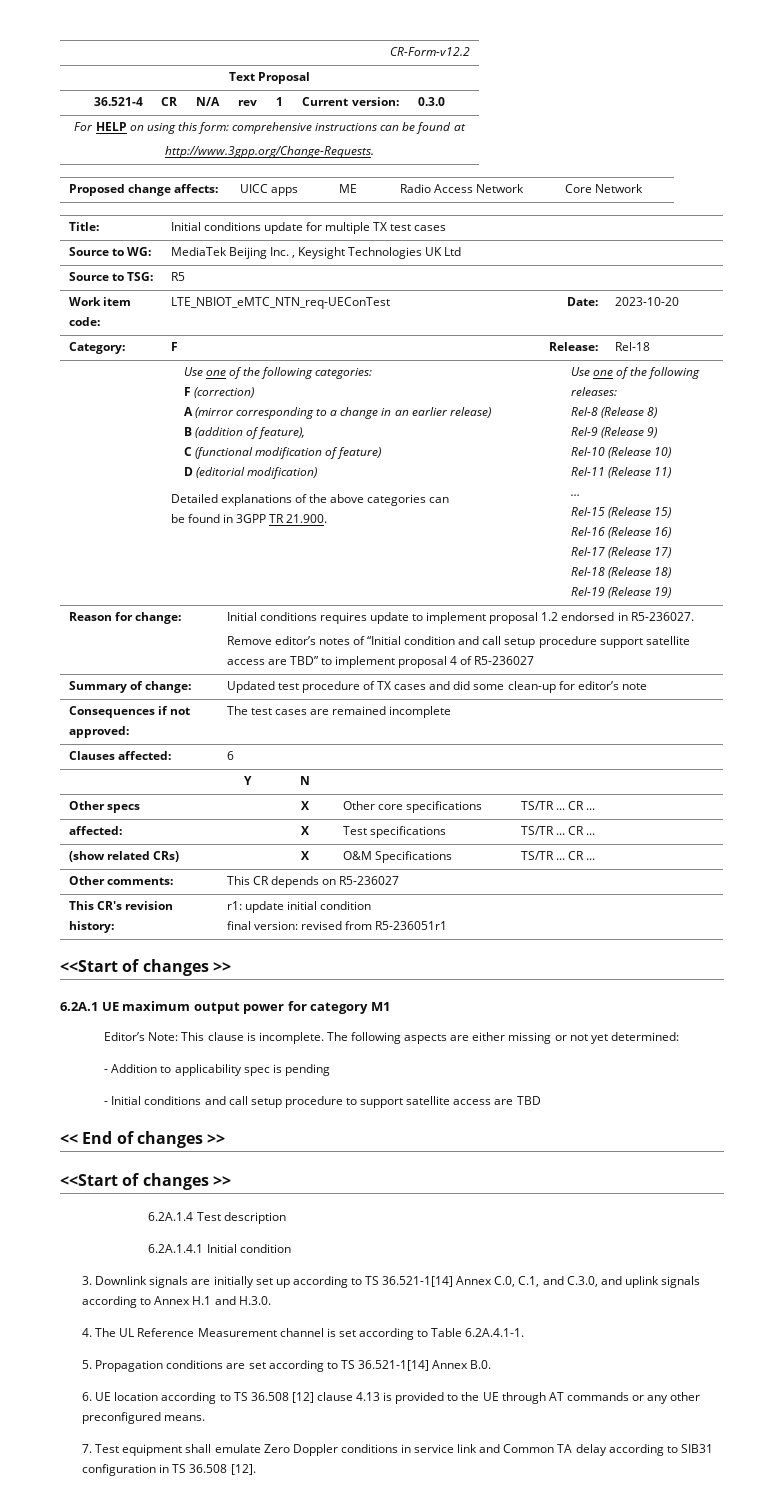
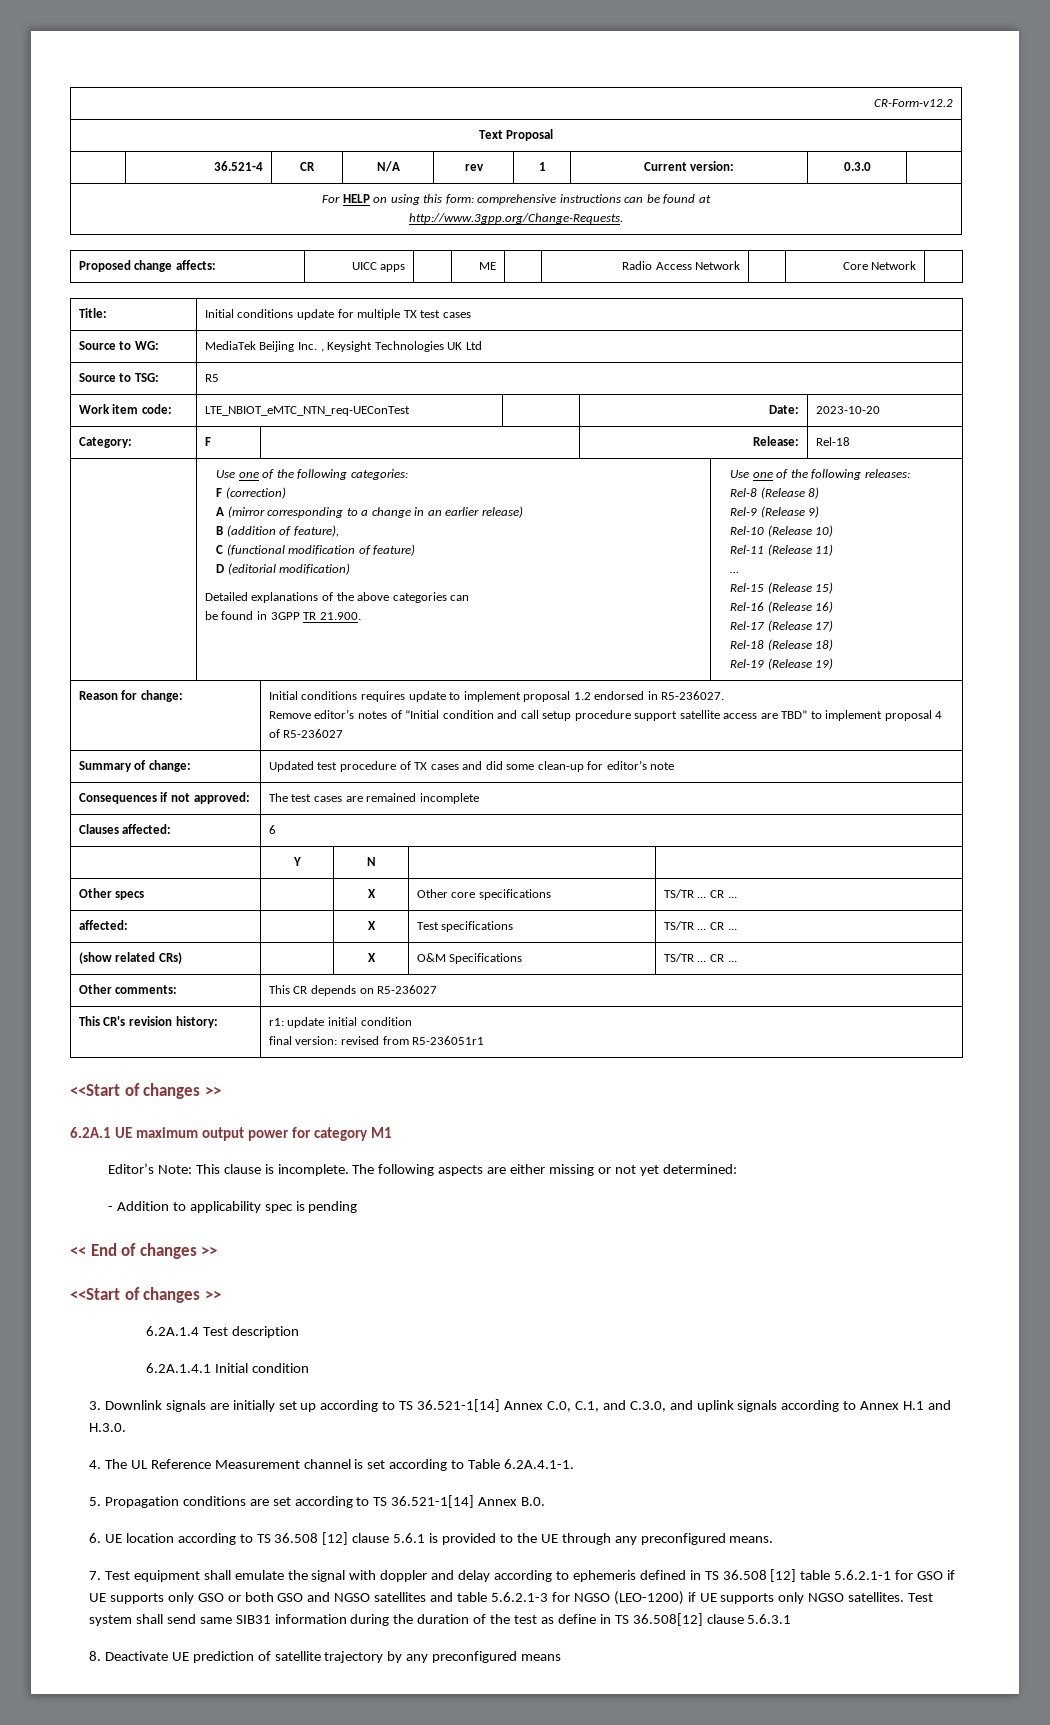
- - Initial conditions and call setup procedure to support satellite access are TBD
- 6. UE location according to TS 36.508 [12] clause 4.13 is provided to the UE through AT commands or any other preconfigured means.
+ 6. UE location according to TS 36.508 [12] clause 5.6.1 is provided to the UE through any preconfigured means.
- 7. Test equipment shall emulate Zero Doppler conditions in service link and Common TA delay according to SIB31 configuration in TS 36.508 [12].
+ 7. Test equipment shall emulate the signal with doppler and delay according to ephemeris defined in TS 36.508 [12] table 5.6.2.1-1 for GSO if UE supports only GSO or both GSO and NGSO satellites and table 5.6.2.1-3 for NGSO (LEO-1200) if UE supports only NGSO satellites. Test system shall send same SIB31 information during the duration of the test as define in TS 36.508[12] clause 5.6.3.1
+ 8. Deactivate UE prediction of satellite trajectory by any preconfigured means

